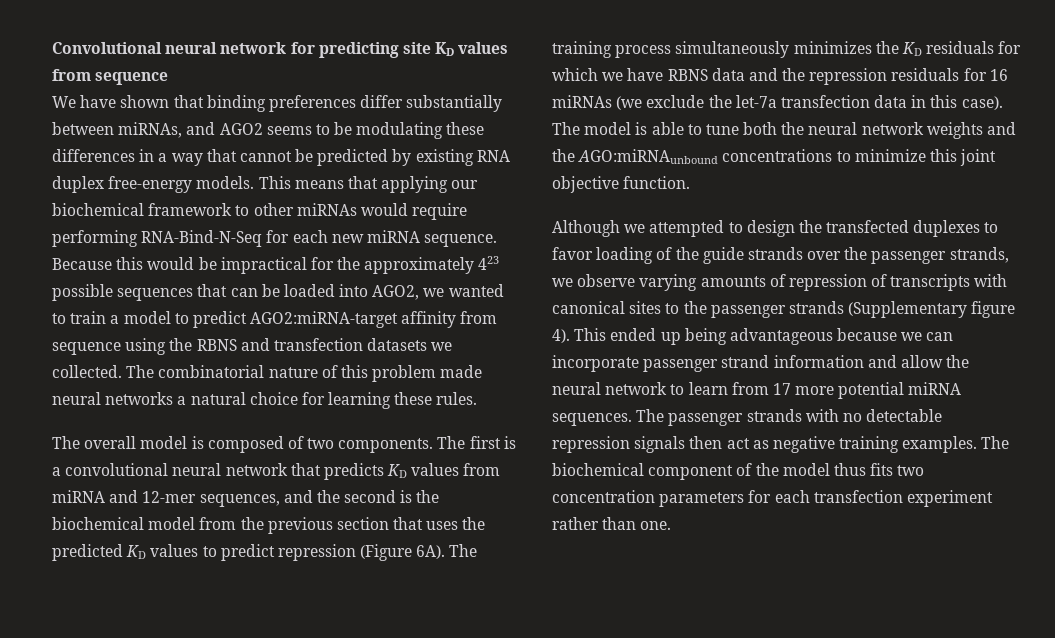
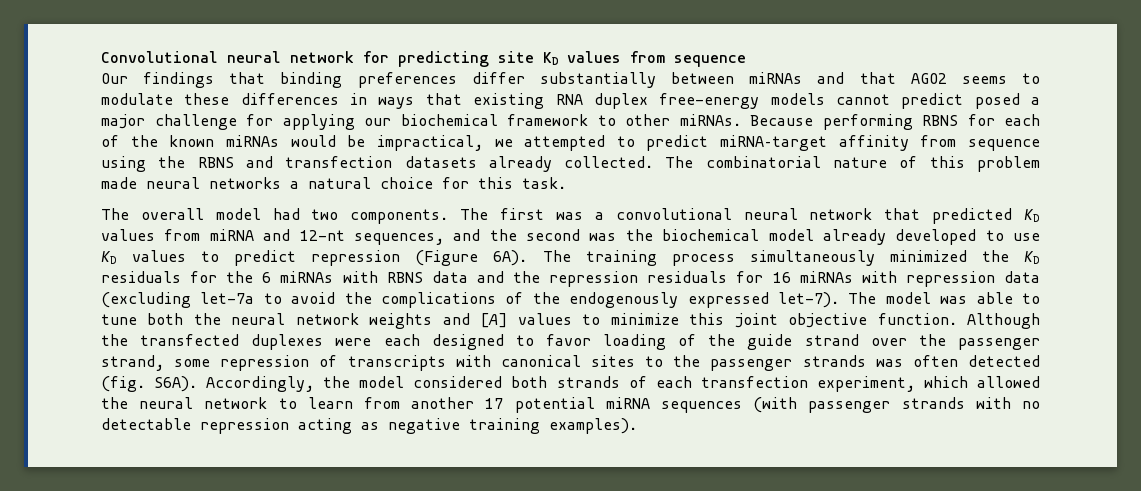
- We have shown that binding preferences differ substantially between miRNAs, and AGO2 seems to be modulating these differences in a way that cannot be predicted by existing RNA duplex free-energy models. This means that applying our biochemical framework to other miRNAs would require performing RNA-Bind-N-Seq for each new miRNA sequence. Because this would be impractical for the approximately 423 possible sequences that can be loaded into AGO2, we wanted to train a model to predict AGO2:miRNA-target affinity from sequence using the RBNS and transfection datasets we collected.
+ Our findings that binding preferences differ substantially between miRNAs and that AGO2 seems to modulate these differences in ways that existing RNA duplex free-energy models cannot predict posed a major challenge for applying our biochemical framework to other miRNAs. Because performing RBNS for each of the known miRNAs would be impractical, we attempted to predict miRNA–target affinity from sequence using the RBNS and transfection datasets already collected.
- The combinatorial nature of this problem made neural networks a natural choice for learning these rules.
+ The combinatorial nature of this problem made neural networks a natural choice for this task.
- The overall model is composed of two components.
+ The overall model had two components.
- The first is a convolutional neural network that predicts KD values from miRNA and 12-mer sequences, and the second is the biochemical model from the previous section that uses the predicted KD values to predict repression (Figure 6A).
+ The first was a convolutional neural network that predicted KD values from miRNA and 12-nt sequences, and the second was the biochemical model already developed to use KD values to predict repression (Figure 6A).
- The training process simultaneously minimizes the KD residuals for which we have RBNS data and the repression residuals for 16 miRNAs (we exclude the let-7a transfection data in this case).
+ The training process simultaneously minimized the KD residuals for the 6 miRNAs with RBNS data and the repression residuals for 16 miRNAs with repression data (excluding let-7a to avoid the complications of the endogenously expressed let-7).
- The model is able to tune both the neural network weights and the AGO:miRNAunbound concentrations to minimize this joint objective function.
- Although we attempted to design the transfected duplexes to favor loading of the guide strands over the passenger strands, we observe varying amounts of repression of transcripts with canonical sites to the passenger strands (Supplementary figure 4). This ended up being advantageous because we can incorporate passenger strand information and allow the neural network to learn from 17 more potential miRNA sequences. The passenger strands with no detectable repression signals then act as negative training examples. The biochemical component of the model thus fits two concentration parameters for each transfection experiment rather than one.
+ The model was able to tune both the neural network weights and [A] values to minimize this joint objective function. Although the transfected duplexes were each designed to favor loading of the guide strand over the passenger strand, some repression of transcripts with canonical sites to the passenger strands was often detected (fig. S6A). Accordingly, the model considered both strands of each transfection experiment, which allowed the neural network to learn from another 17 potential miRNA sequences (with passenger strands with no detectable repression acting as negative training examples).

